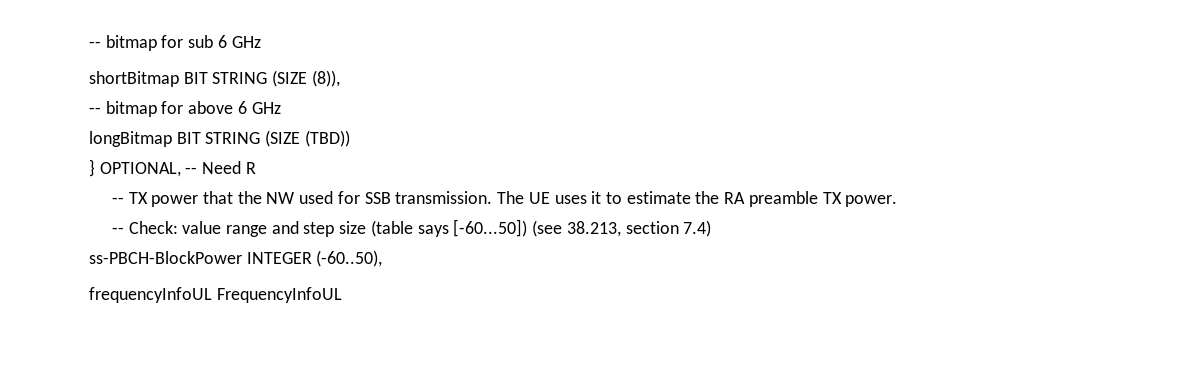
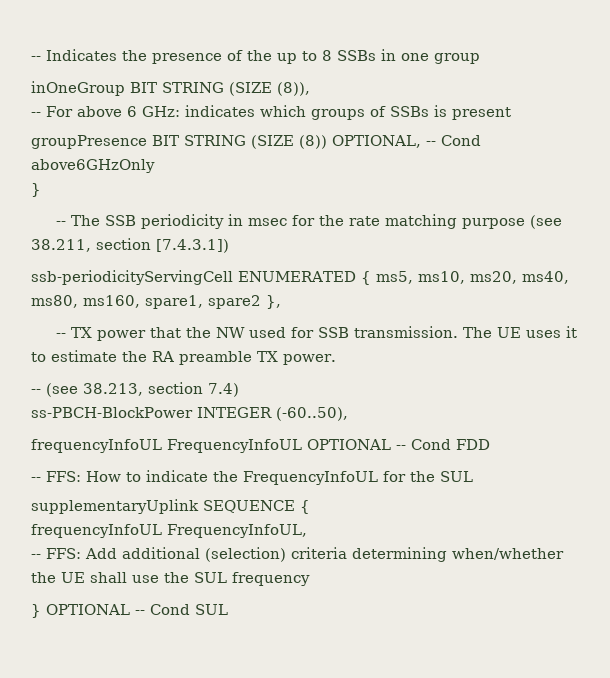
- -- bitmap for sub 6 GHz
- shortBitmap BIT STRING (SIZE (8)),
+ -- Indicates the presence of the up to 8 SSBs in one group
+ inOneGroup BIT STRING (SIZE (8)),
- -- bitmap for above 6 GHz
- longBitmap BIT STRING (SIZE (TBD))
- } OPTIONAL, -- Need R
+ -- For above 6 GHz: indicates which groups of SSBs is present
+ groupPresence BIT STRING (SIZE (8)) OPTIONAL, -- Cond above6GHzOnly
+ }
+ -- The SSB periodicity in msec for the rate matching purpose (see 38.211, section [7.4.3.1])
+ ssb-periodicityServingCell ENUMERATED { ms5, ms10, ms20, ms40, ms80, ms160, spare1, spare2 },
- -- Check: value range and step size (table says [-60...50]) (see 38.213, section 7.4)
+ -- (see 38.213, section 7.4)
- frequencyInfoUL FrequencyInfoUL
+ frequencyInfoUL FrequencyInfoUL OPTIONAL -- Cond FDD
+ -- FFS: How to indicate the FrequencyInfoUL for the SUL
+ supplementaryUplink SEQUENCE {
+ frequencyInfoUL FrequencyInfoUL,
+ -- FFS: Add additional (selection) criteria determining when/whether the UE shall use the SUL frequency
+ } OPTIONAL -- Cond SUL

